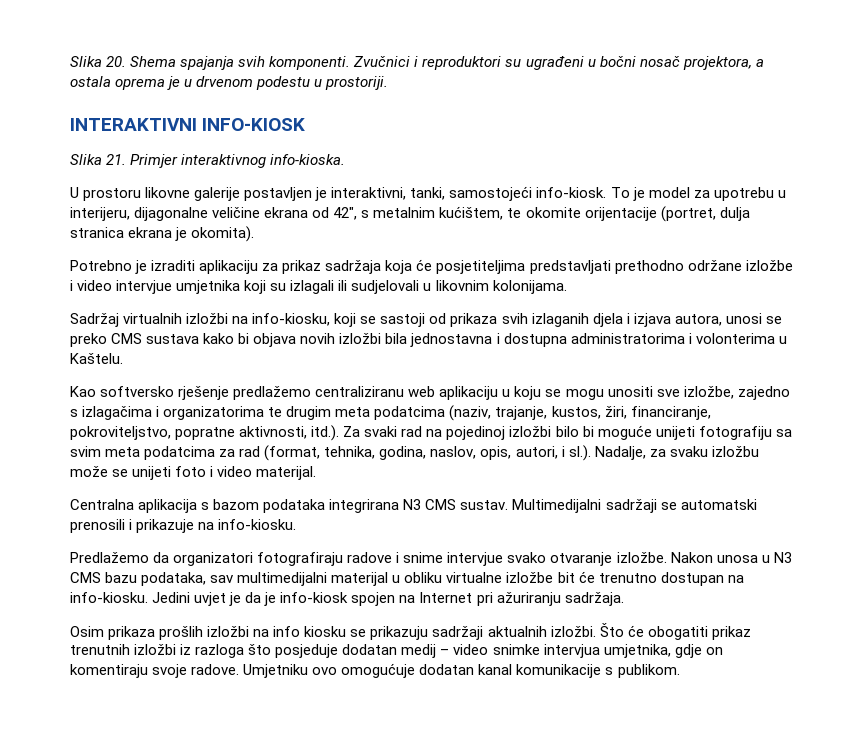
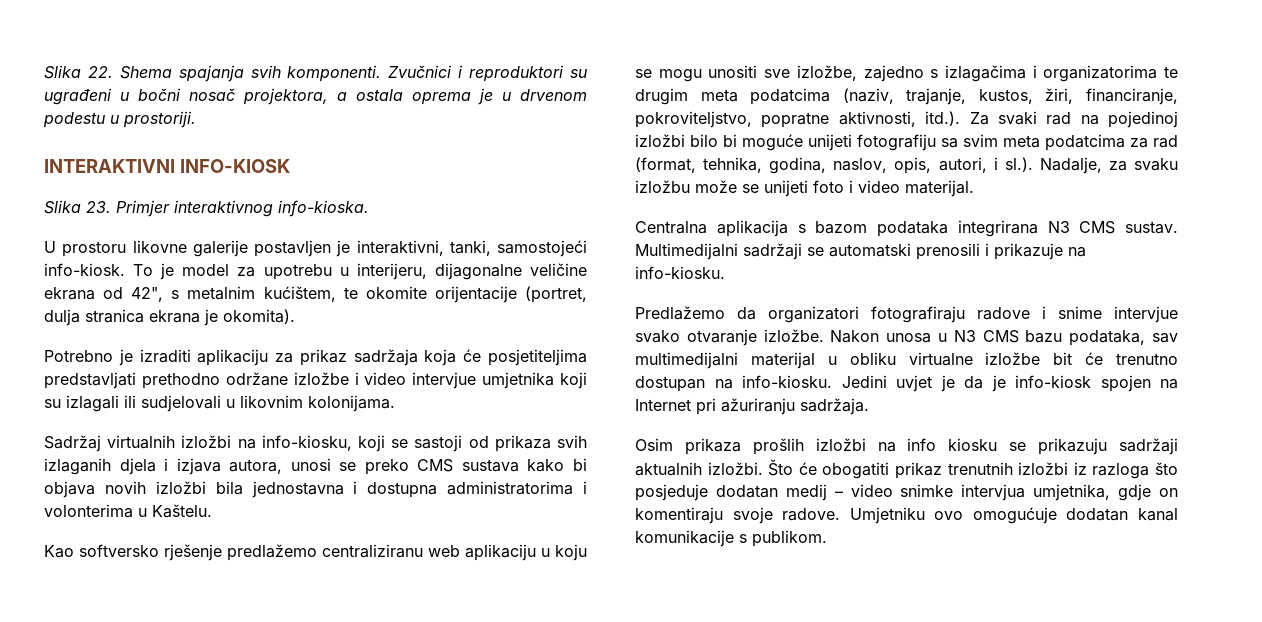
- Slika 20. Shema spajanja svih komponenti.
+ Slika 22. Shema spajanja svih komponenti.
- Slika 21. Primjer interaktivnog info-kioska.
+ Slika 23. Primjer interaktivnog info-kioska.

